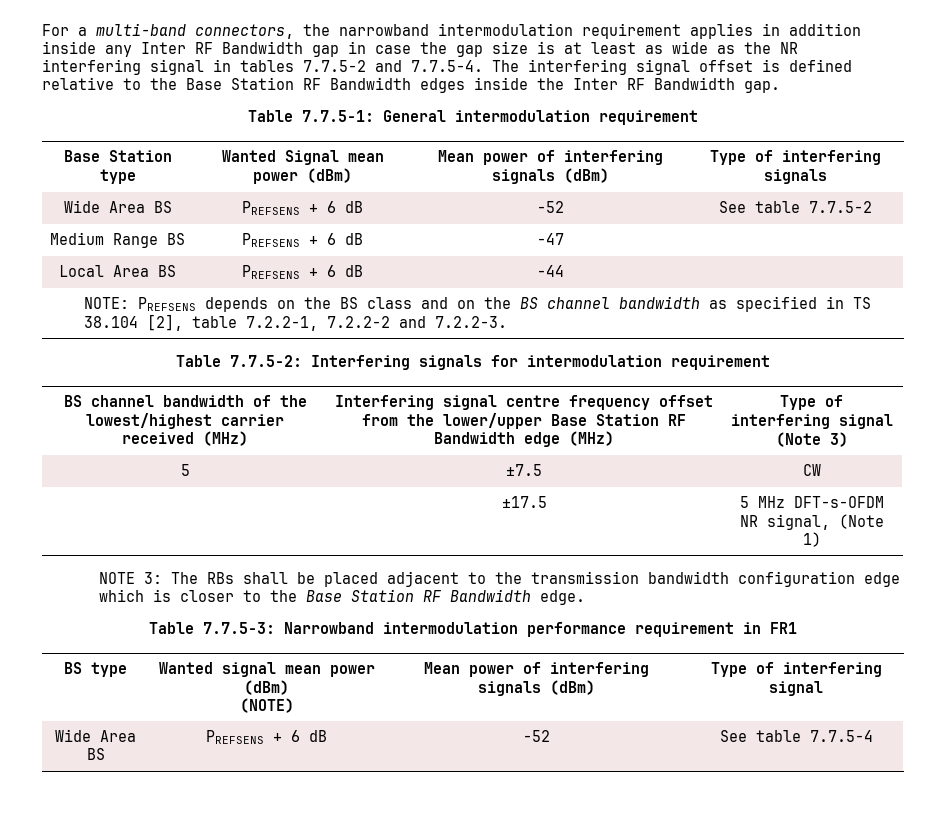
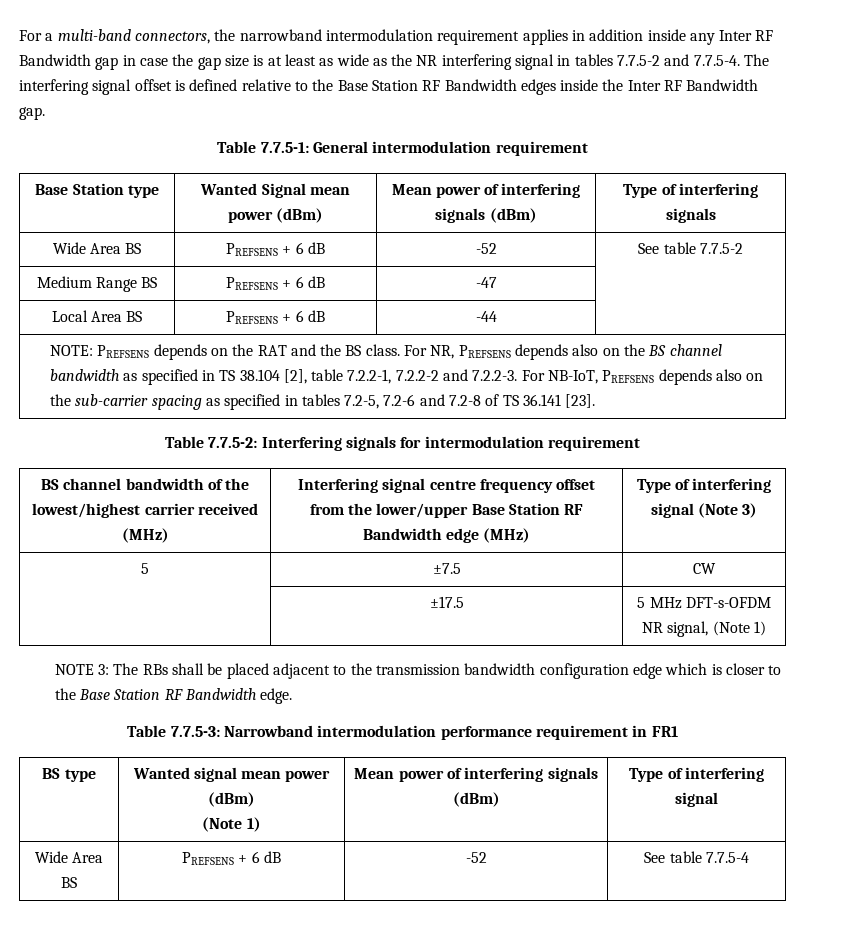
- NOTE: PREFSENS depends on the BS class and on the BS channel bandwidth as specified in TS 38.104 [2], table 7.2.2-1, 7.2.2-2 and 7.2.2-3.
+ NOTE: PREFSENS depends on the RAT and the BS class. For NR, PREFSENS depends also on the BS channel bandwidth as specified in TS 38.104 [2], table 7.2.2-1, 7.2.2-2 and 7.2.2-3. For NB-IoT, PREFSENS depends also on the sub-carrier spacing as specified in tables 7.2-5, 7.2-6 and 7.2-8 of TS 36.141 [23].
  BS type | Wanted signal mean power (dBm)
- (NOTE) | Mean power of interfering signals (dBm) | Type of interfering signal
+ (Note 1) | Mean power of interfering signals (dBm) | Type of interfering signal

